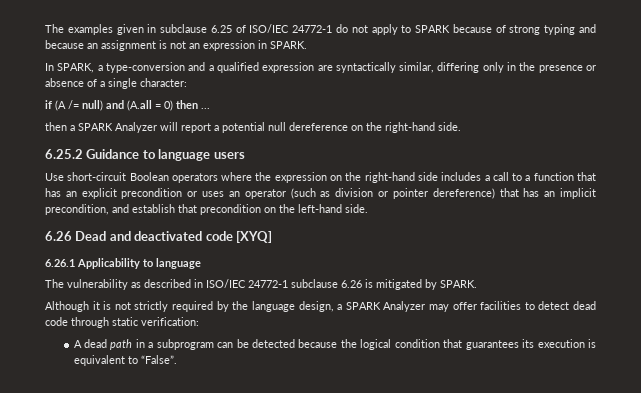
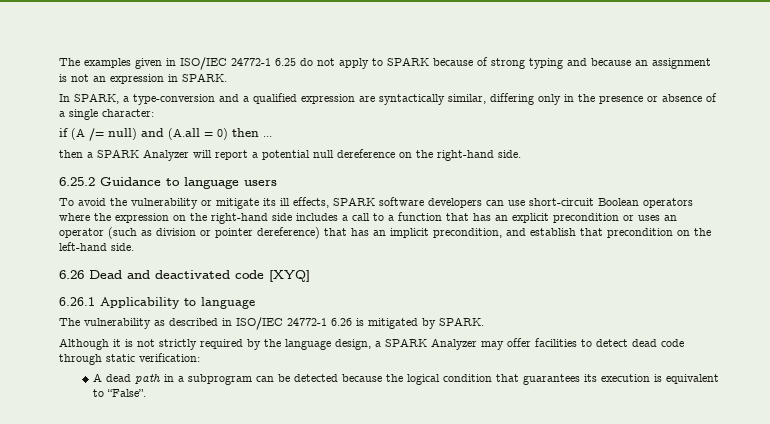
- The examples given in subclause 6.25 of ISO/IEC 24772-1 do not apply to SPARK because of strong typing and because an assignment is not an expression in SPARK.
+ The examples given in ISO/IEC 24772-1 6.25 do not apply to SPARK because of strong typing and because an assignment is not an expression in SPARK.
- Use short-circuit Boolean operators where the expression on the right-hand side includes a call to a function that has an explicit precondition or uses an operator (such as division or pointer dereference) that has an implicit precondition, and establish that precondition on the left-hand side.
+ To avoid the vulnerability or mitigate its ill effects, SPARK software developers can use short-circuit Boolean operators where the expression on the right-hand side includes a call to a function that has an explicit precondition or uses an operator (such as division or pointer dereference) that has an implicit precondition, and establish that precondition on the left-hand side.
- The vulnerability as described in ISO/IEC 24772-1 subclause 6.26 is mitigated by SPARK.
+ The vulnerability as described in ISO/IEC 24772-1 6.26 is mitigated by SPARK.

